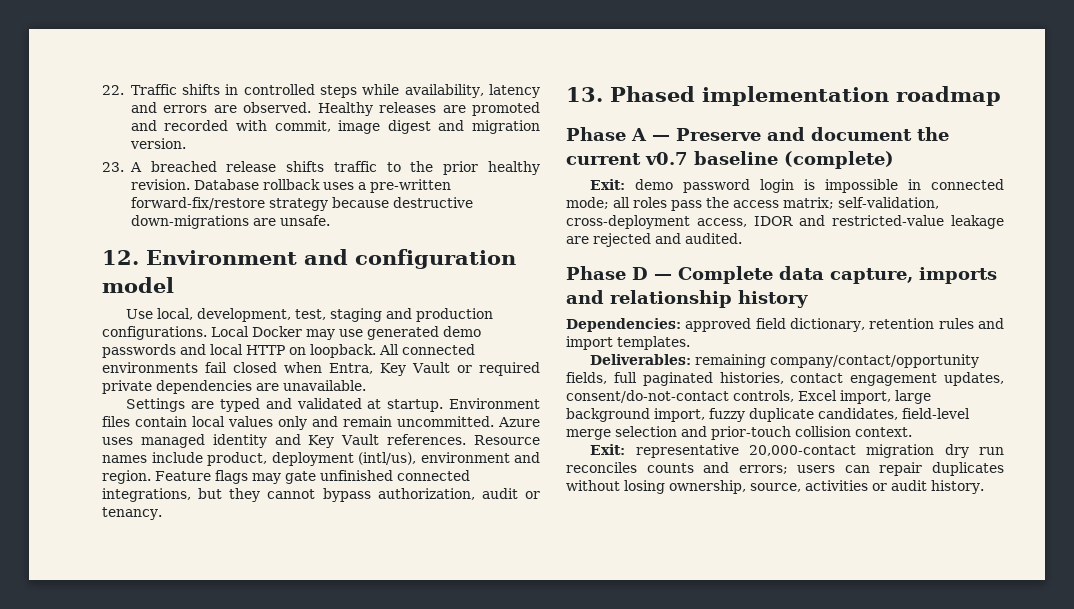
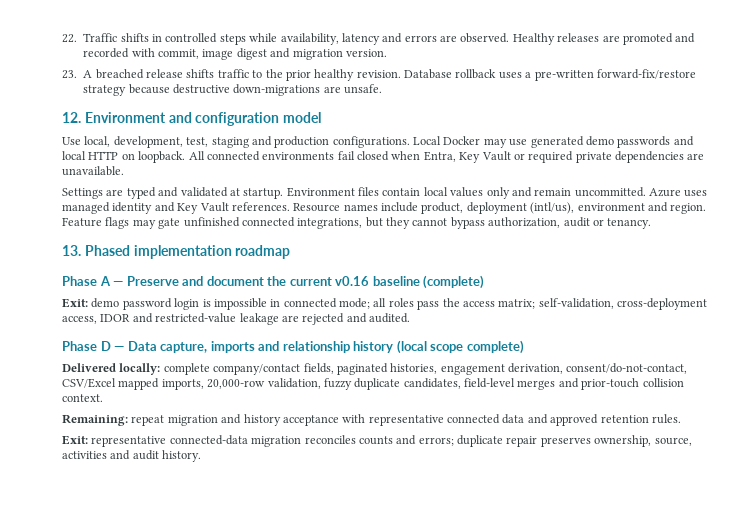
- Phase A — Preserve and document the current v0.7 baseline (complete)
+ Phase A — Preserve and document the current v0.16 baseline (complete)
- Phase D — Complete data capture, imports and relationship history
- Dependencies: approved field dictionary, retention rules and import templates.
- Deliverables: remaining company/contact/opportunity fields, full paginated histories, contact engagement updates, consent/do-not-contact controls, Excel import, large background import, fuzzy duplicate candidates, field-level merge selection and prior-touch collision context.
+ Phase D — Data capture, imports and relationship history (local scope complete)
+ Delivered locally: complete company/contact fields, paginated histories, engagement derivation, consent/do-not-contact, CSV/Excel mapped imports, 20,000-row validation, fuzzy duplicate candidates, field-level merges and prior-touch collision context.
- Exit: representative 20,000-contact migration dry run reconciles counts and errors; users can repair duplicates without losing ownership, source, activities or audit history.
+ Remaining: repeat migration and history acceptance with representative connected data and approved retention rules.
+ Exit: representative connected-data migration reconciles counts and errors; duplicate repair preserves ownership, source, activities and audit history.

